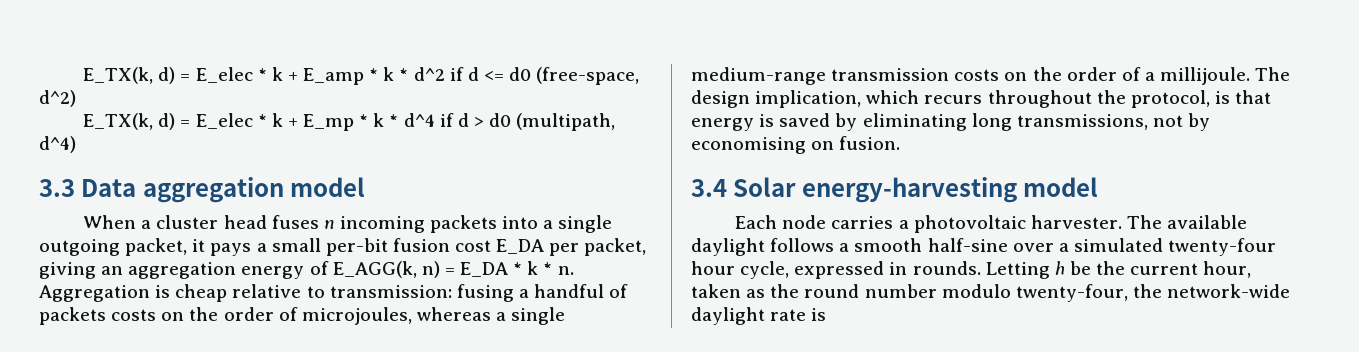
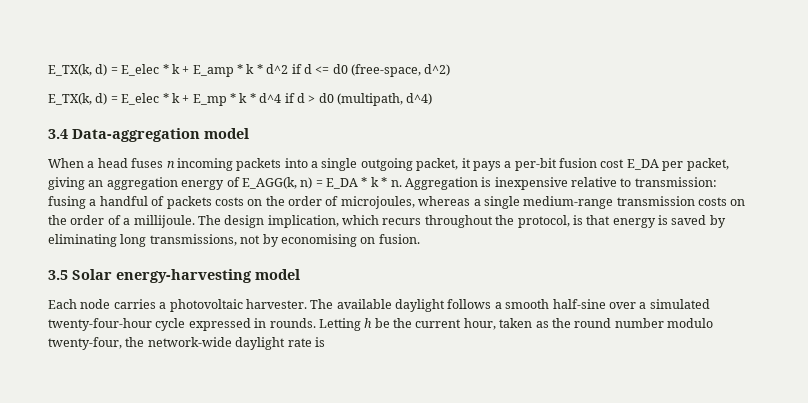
- 3.3 Data aggregation model
+ 3.4 Data-aggregation model
- When a cluster head fuses n incoming packets into a single outgoing packet, it pays a small per-bit fusion cost E_DA per packet, giving an aggregation energy of E_AGG(k, n) = E_DA * k * n.
+ When a head fuses n incoming packets into a single outgoing packet, it pays a per-bit fusion cost E_DA per packet, giving an aggregation energy of E_AGG(k, n) = E_DA * k * n.
- Aggregation is cheap relative to transmission: fusing a handful of packets costs on the order of microjoules, whereas a single medium-range transmission costs on the order of a millijoule.
+ Aggregation is inexpensive relative to transmission: fusing a handful of packets costs on the order of microjoules, whereas a single medium-range transmission costs on the order of a millijoule.
- 3.4 Solar energy-harvesting model
+ 3.5 Solar energy-harvesting model
- The available daylight follows a smooth half-sine over a simulated twenty-four hour cycle, expressed in rounds.
+ The available daylight follows a smooth half-sine over a simulated twenty-four-hour cycle expressed in rounds.

